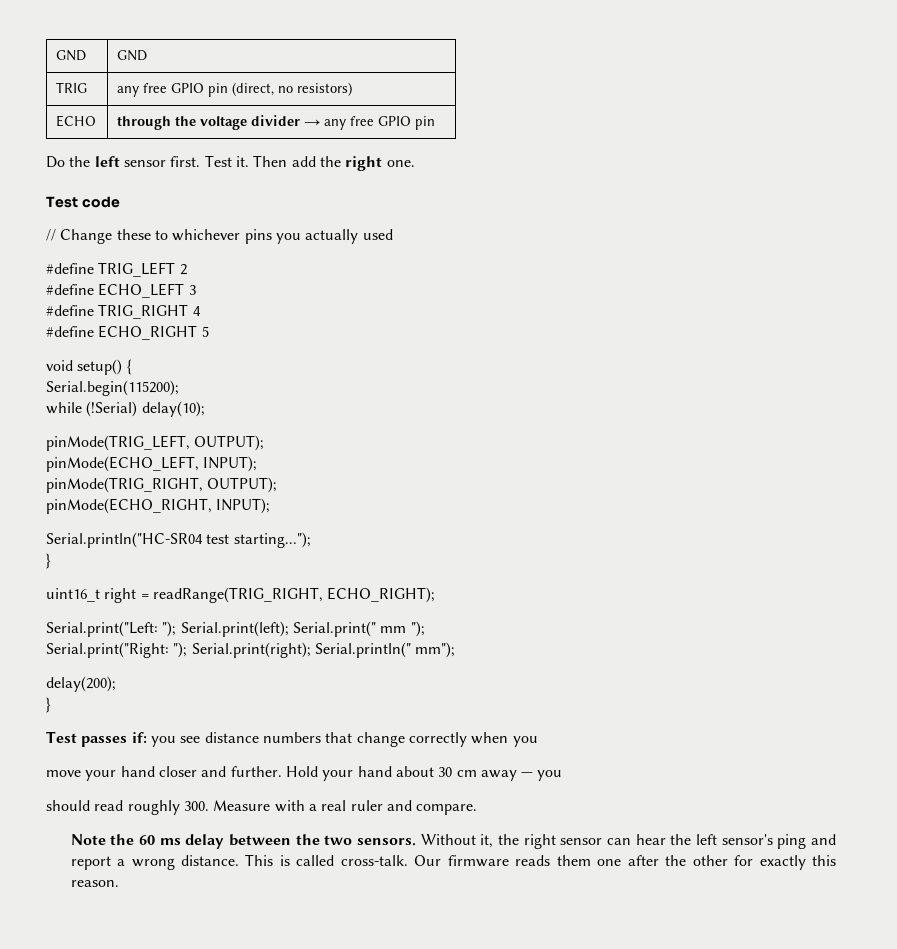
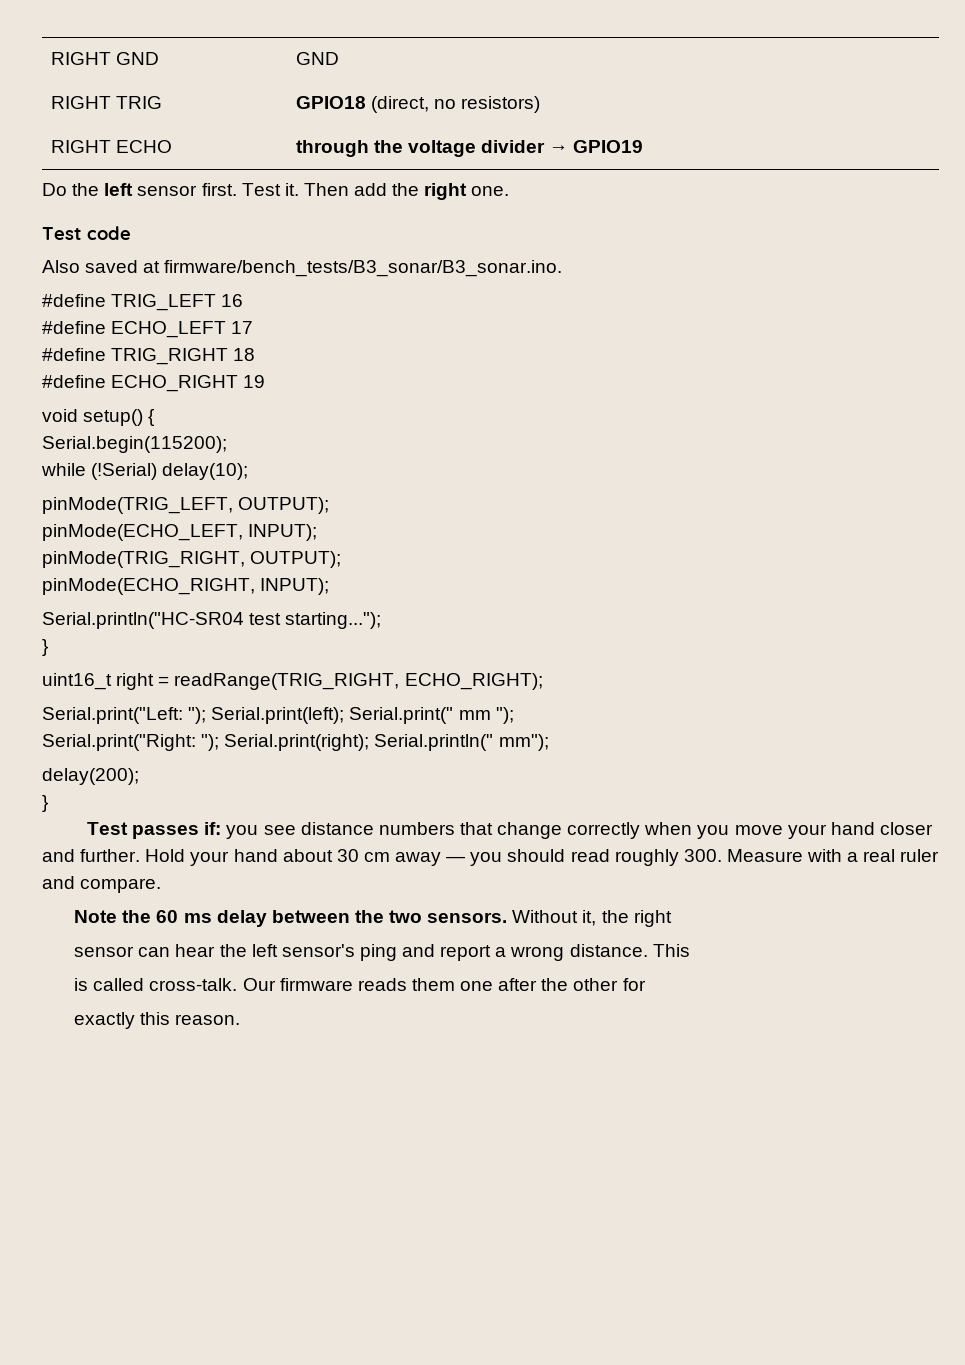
- GND | GND
+ RIGHT GND | GND
- TRIG | any free GPIO pin (direct, no resistors)
+ RIGHT TRIG | GPIO18 (direct, no resistors)
- ECHO | through the voltage divider → any free GPIO pin
+ RIGHT ECHO | through the voltage divider → GPIO19
- // Change these to whichever pins you actually used
+ Also saved at firmware/bench_tests/B3_sonar/B3_sonar.ino.
- #define TRIG_LEFT 2
+ #define TRIG_LEFT 16
- #define ECHO_LEFT 3
+ #define ECHO_LEFT 17
- #define TRIG_RIGHT 4
+ #define TRIG_RIGHT 18
- #define ECHO_RIGHT 5
+ #define ECHO_RIGHT 19
- Test passes if: you see distance numbers that change correctly when you
- move your hand closer and further.
+ Test passes if: you see distance numbers that change correctly when you move your hand closer and further.
- Hold your hand about 30 cm away — you
- should read roughly 300. Measure with a real ruler and compare.
+ Hold your hand about 30 cm away — you should read roughly 300. Measure with a real ruler and compare.
- Without it, the right sensor can hear the left sensor's ping and report a wrong distance.
+ Without it, the right
+ sensor can hear the left sensor's ping and report a wrong distance.
- This is called cross-talk.
+ This
+ is called cross-talk.
- Our firmware reads them one after the other for exactly this reason.
+ Our firmware reads them one after the other for
+ exactly this reason.

